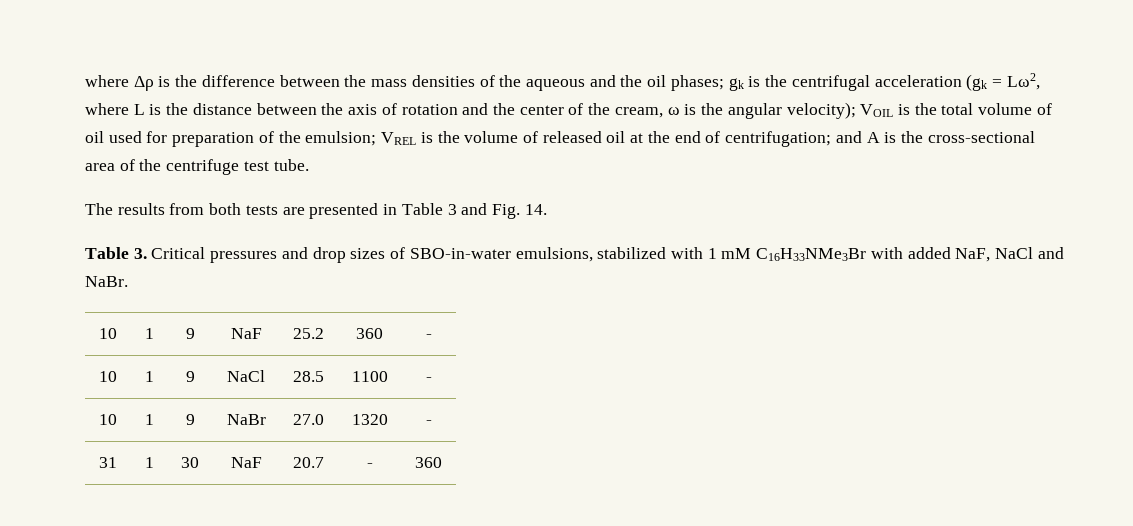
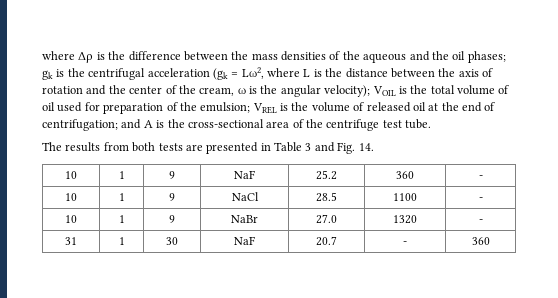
- Table 3. Critical pressures and drop sizes of SBO-in-water emulsions, stabilized with 1 mM C16H33NMe3Br with added NaF, NaCl and NaBr.

